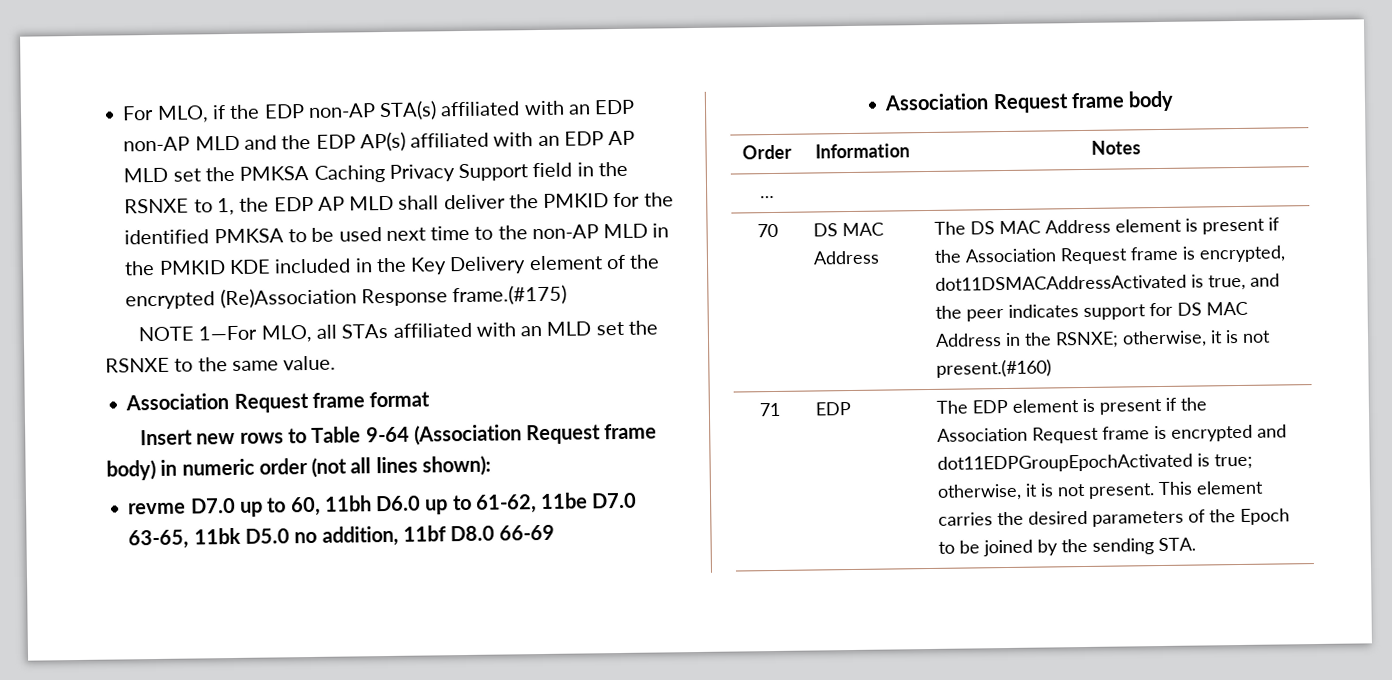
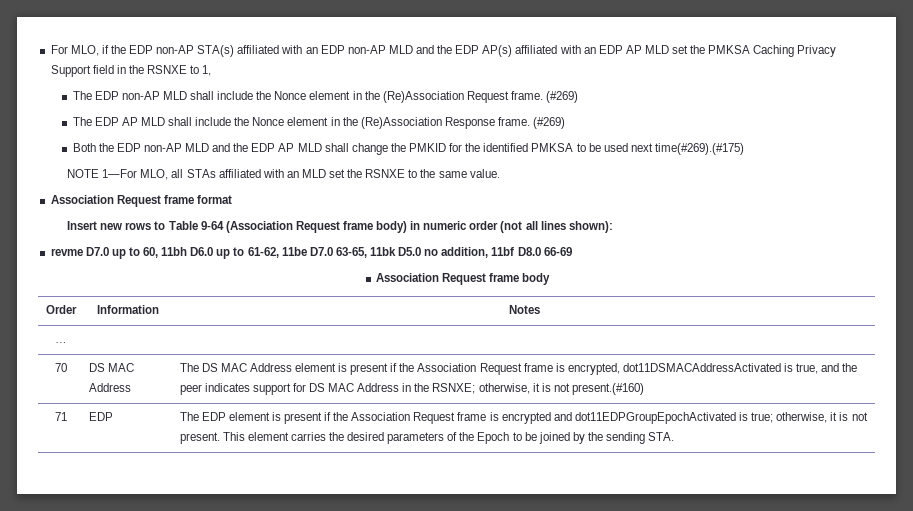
- For MLO, if the EDP non-AP STA(s) affiliated with an EDP non-AP MLD and the EDP AP(s) affiliated with an EDP AP MLD set the PMKSA Caching Privacy Support field in the RSNXE to 1, the EDP AP MLD shall deliver the PMKID for the identified PMKSA to be used next time to the non-AP MLD in the PMKID KDE included in the Key Delivery element of the encrypted (Re)Association Response frame.(#175)
+ For MLO, if the EDP non-AP STA(s) affiliated with an EDP non-AP MLD and the EDP AP(s) affiliated with an EDP AP MLD set the PMKSA Caching Privacy Support field in the RSNXE to 1,
+ The EDP non-AP MLD shall include the Nonce element in the (Re)Association Request frame. (#269)
+ The EDP AP MLD shall include the Nonce element in the (Re)Association Response frame. (#269)
+ Both the EDP non-AP MLD and the EDP AP MLD shall change the PMKID for the identified PMKSA to be used next time(#269).(#175)

